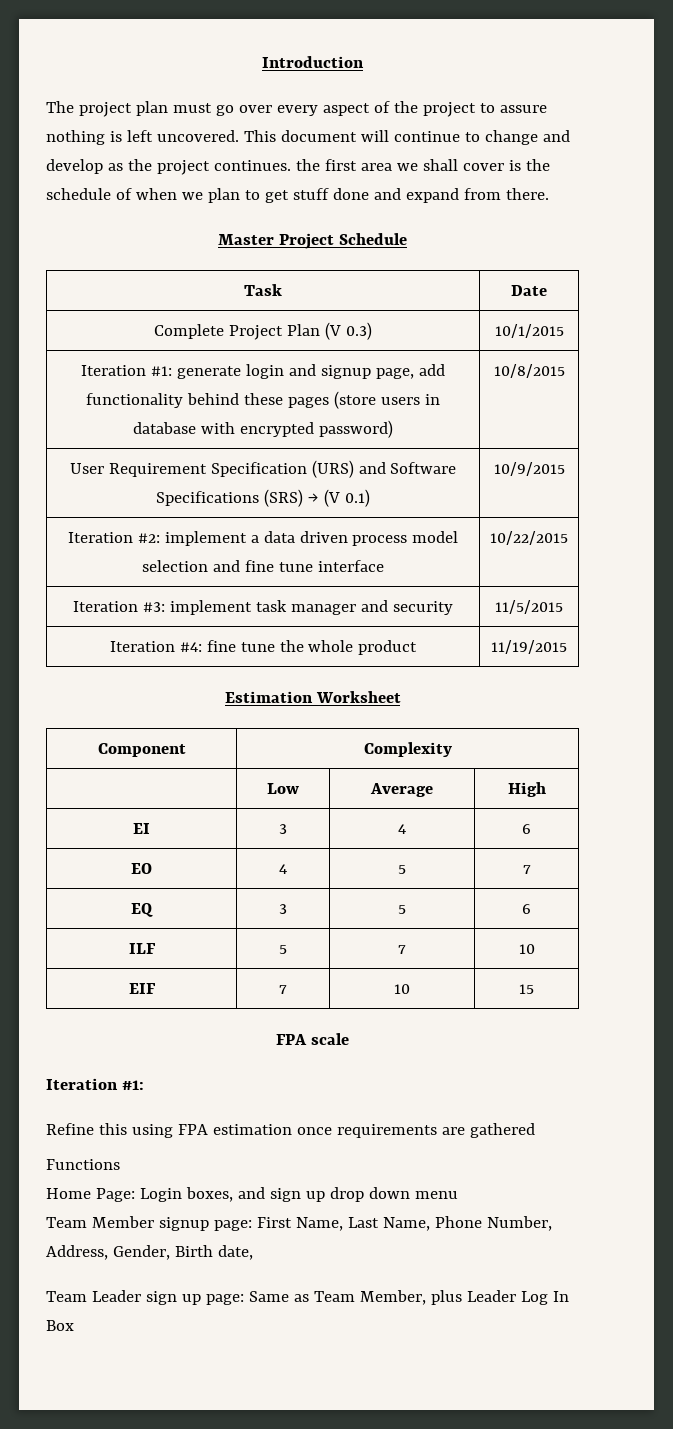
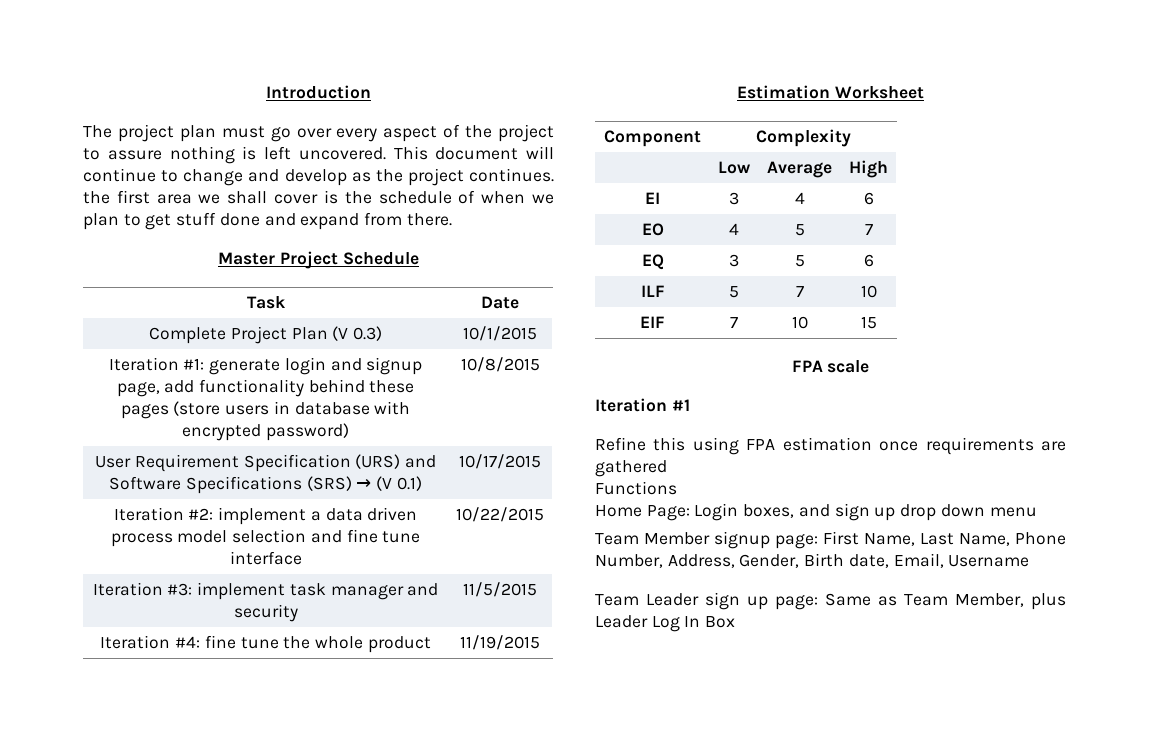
- User Requirement Specification (URS) and Software Specifications (SRS) → (V 0.1) | 10/9/2015
+ User Requirement Specification (URS) and Software Specifications (SRS) → (V 0.1) | 10/17/2015
  FPA scale
- Iteration #1:
+ Iteration #1
- Team Member signup page: First Name, Last Name, Phone Number, Address, Gender, Birth date,
+ Team Member signup page: First Name, Last Name, Phone Number, Address, Gender, Birth date, Email, Username

